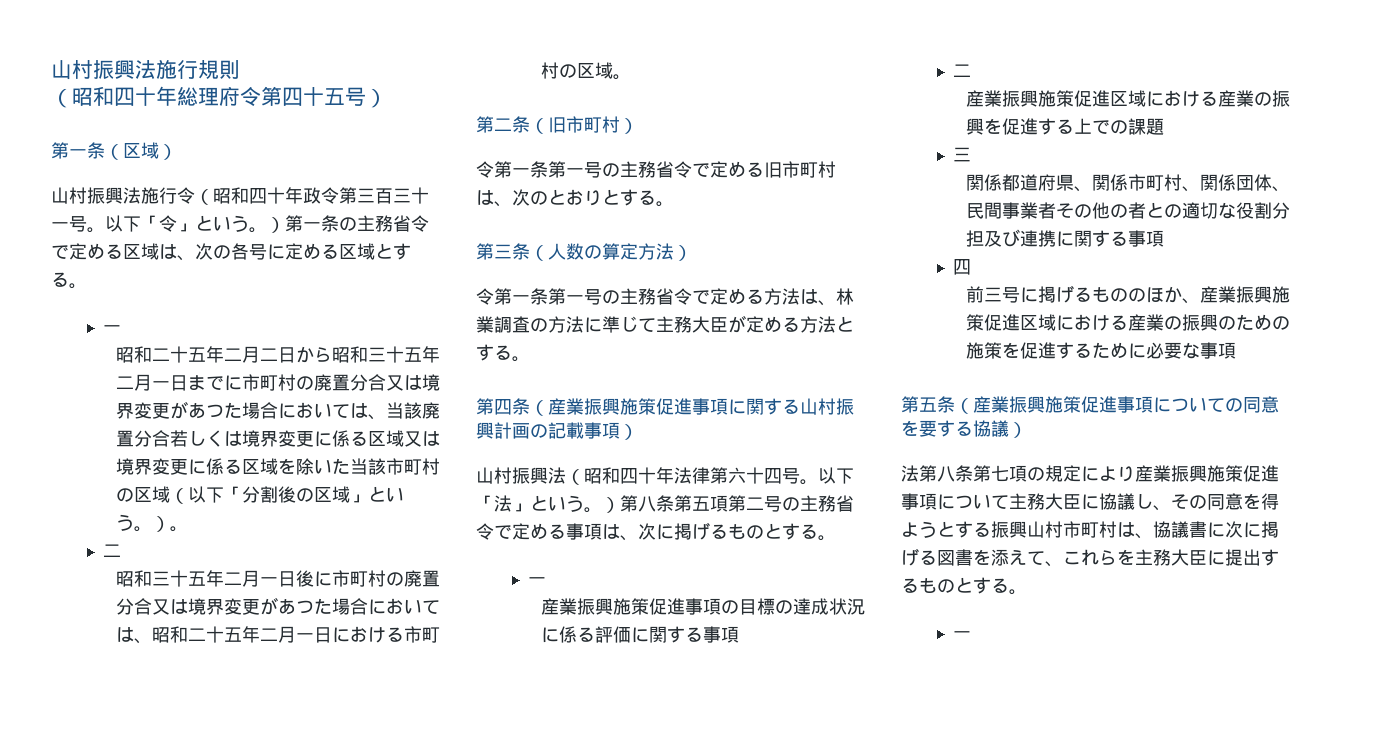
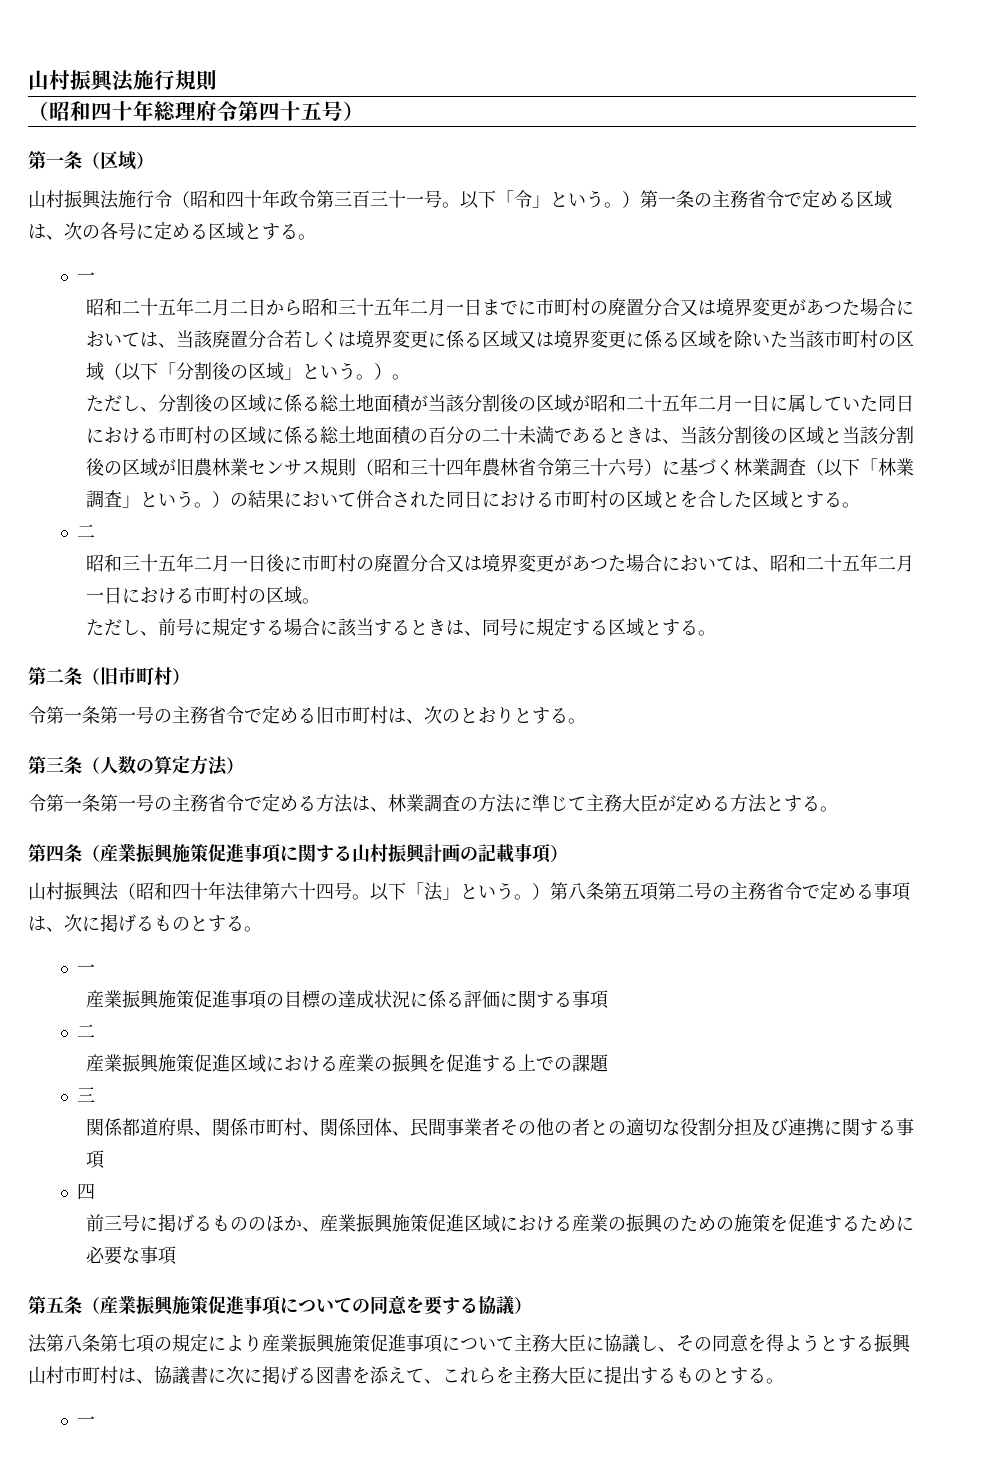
+ ただし、分割後の区域に係る総土地面積が当該分割後の区域が昭和二十五年二月一日に属していた同日における市町村の区域に係る総土地面積の百分の二十未満であるときは、当該分割後の区域と当該分割後の区域が旧農林業センサス規則（昭和三十四年農林省令第三十六号）に基づく林業調査（以下「林業調査」という。）の結果において併合された同日における市町村の区域とを合した区域とする。
+ ただし、前号に規定する場合に該当するときは、同号に規定する区域とする。

